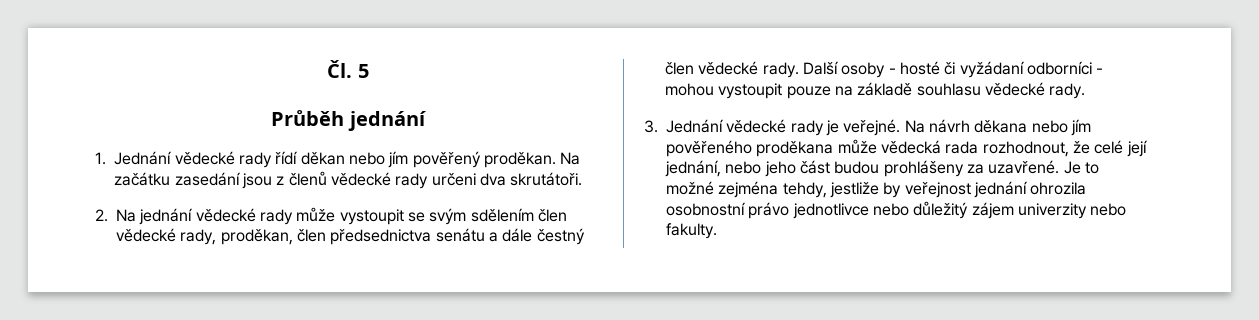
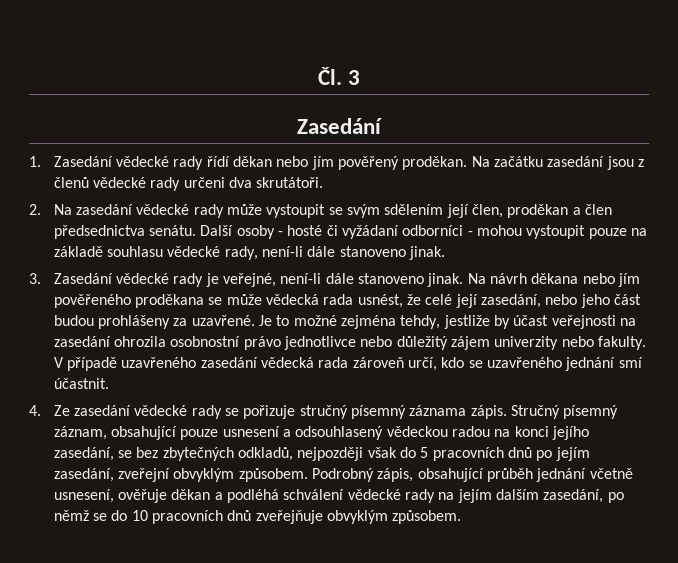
- Čl. 5
- Průběh jednání
+ Čl. 3
+ Zasedání
- 1. Jednání vědecké rady řídí děkan nebo jím pověřený proděkan.
+ 1. Zasedání vědecké rady řídí děkan nebo jím pověřený proděkan.
- 2. Na jednání vědecké rady může vystoupit se svým sdělením člen vědecké rady, proděkan, člen předsednictva senátu a dále čestný člen vědecké rady.
+ 2. Na zasedání vědecké rady může vystoupit se svým sdělením její člen, proděkan a člen předsednictva senátu.
- Další osoby - hosté či vyžádaní odborníci - mohou vystoupit pouze na základě souhlasu vědecké rady.
+ Další osoby - hosté či vyžádaní odborníci - mohou vystoupit pouze na základě souhlasu vědecké rady, není-li dále stanoveno jinak.
- 3. Jednání vědecké rady je veřejné.
+ 3. Zasedání vědecké rady je veřejné, není-li dále stanoveno jinak.
- Na návrh děkana nebo jím pověřeného proděkana může vědecká rada rozhodnout, že celé její jednání, nebo jeho část budou prohlášeny za uzavřené.
+ Na návrh děkana nebo jím pověřeného proděkana se může vědecká rada usnést, že celé její zasedání, nebo jeho část budou prohlášeny za uzavřené.
- Je to možné zejména tehdy, jestliže by veřejnost jednání ohrozila osobnostní právo jednotlivce nebo důležitý zájem univerzity nebo fakulty.
+ Je to možné zejména tehdy, jestliže by účast veřejnosti na zasedání ohrozila osobnostní právo jednotlivce nebo důležitý zájem univerzity nebo fakulty.
+ V případě uzavřeného zasedání vědecká rada zároveň určí, kdo se uzavřeného jednání smí účastnit.
+ 4. Ze zasedání vědecké rady se pořizuje stručný písemný záznama zápis. Stručný písemný záznam, obsahující pouze usnesení a odsouhlasený vědeckou radou na konci jejího zasedání, se bez zbytečných odkladů, nejpozději však do 5 pracovních dnů po jejím zasedání, zveřejní obvyklým způsobem. Podrobný zápis, obsahující průběh jednání včetně usnesení, ověřuje děkan a podléhá schválení vědecké rady na jejím dalším zasedání, po němž se do 10 pracovních dnů zveřejňuje obvyklým způsobem.

